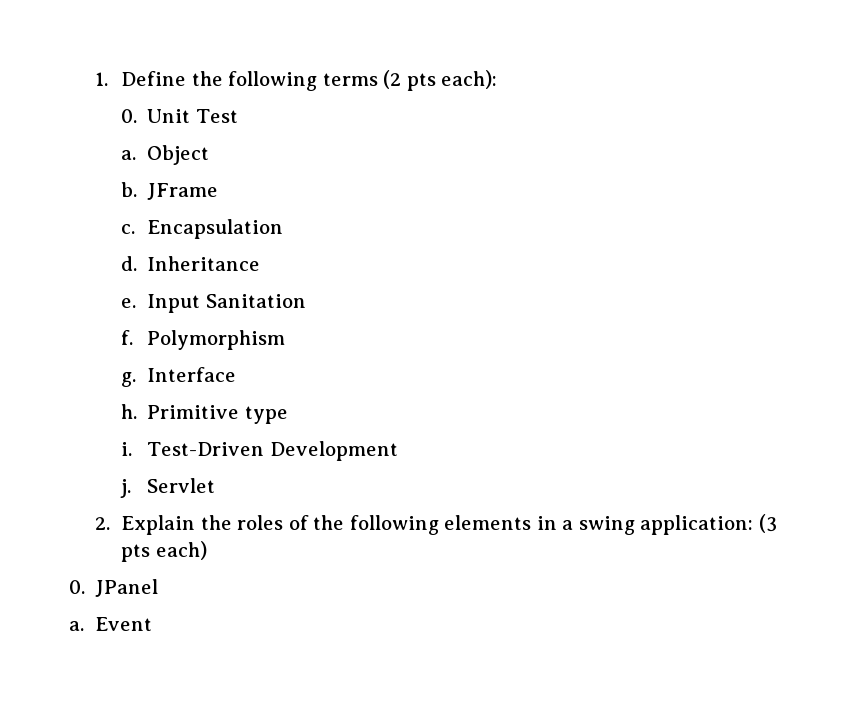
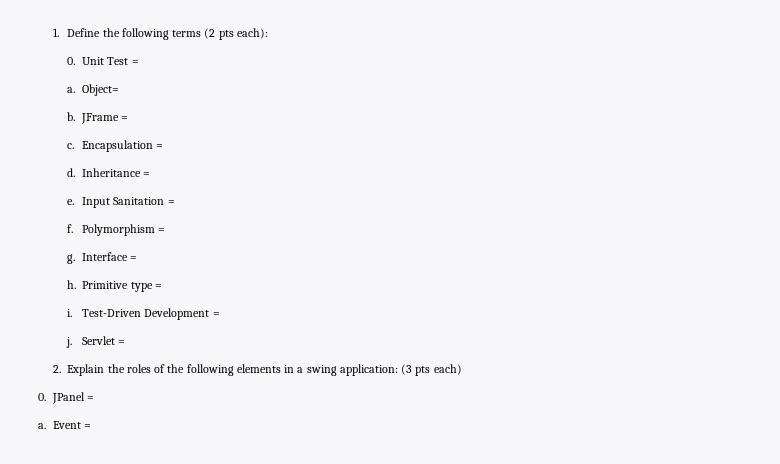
- 0. Unit Test
- a. Object
+ 0. Unit Test =
+ a. Object=
- JFrame
+ JFrame =
- Encapsulation
+ Encapsulation =
- Inheritance
+ Inheritance =
- Input Sanitation
+ Input Sanitation =
- Polymorphism
+ Polymorphism =
- Interface
+ Interface =
- Primitive type
+ Primitive type =
- Test-Driven Development
+ Test-Driven Development =
- Servlet
+ Servlet =
- 0. JPanel
+ 0. JPanel =
- Event
+ Event =

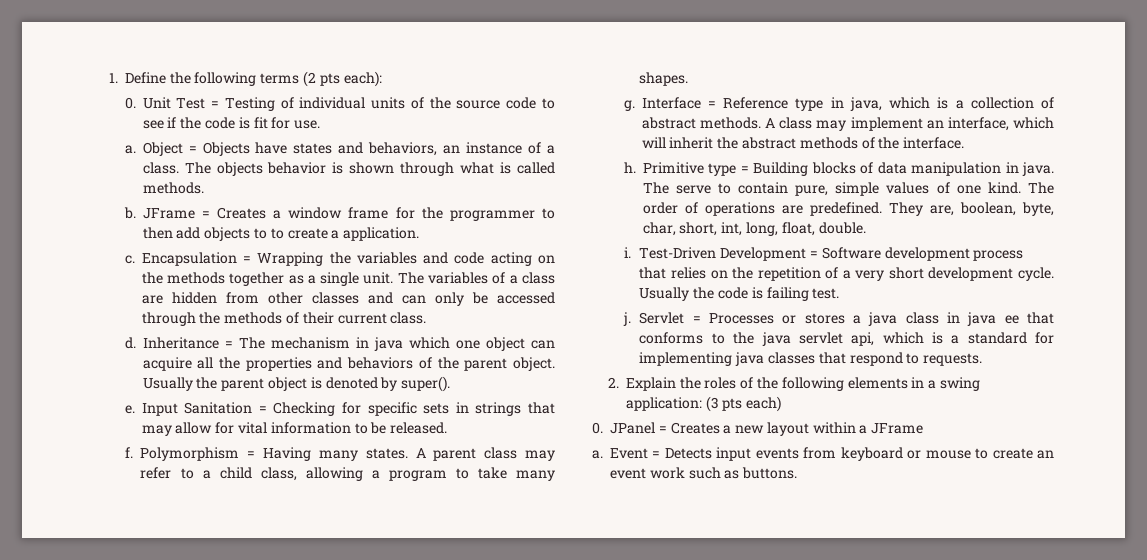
- 0. Unit Test =
- a. Object=
- b. JFrame =
- c. Encapsulation =
- d. Inheritance =
- e. Input Sanitation =
- f. Polymorphism =
- g. Interface =
- h. Primitive type =
- i. Test-Driven Development =
- j. Servlet =
+ 0. Unit Test = Testing of individual units of the source code to see if the code is fit for use.
+ a. Object = Objects have states and behaviors, an instance of a class. The objects behavior is shown through what is called methods.
+ b. JFrame = Creates a window frame for the programmer to then add objects to to create a application.
+ c. Encapsulation = Wrapping the variables and code acting on the methods together as a single unit. The variables of a class are hidden from other classes and can only be accessed through the methods of their current class.
+ d. Inheritance = The mechanism in java which one object can acquire all the properties and behaviors of the parent object. Usually the parent object is denoted by super().
+ e. Input Sanitation = Checking for specific sets in strings that may allow for vital information to be released.
+ f. Polymorphism = Having many states. A parent class may refer to a child class, allowing a program to take many shapes.
+ g. Interface = Reference type in java, which is a collection of abstract methods. A class may implement an interface, which will inherit the abstract methods of the interface.
+ h. Primitive type = Building blocks of data manipulation in java. The serve to contain pure, simple values of one kind. The order of operations are predefined. They are, boolean, byte, char, short, int, long, float, double.
+ i. Test-Driven Development = Software development process that relies on the repetition of a very short development cycle. Usually the code is failing test.
+ j. Servlet = Processes or stores a java class in java ee that conforms to the java servlet api, which is a standard for implementing java classes that respond to requests.
- 0. JPanel =
- a. Event =
+ 0. JPanel = Creates a new layout within a JFrame
+ a. Event = Detects input events from keyboard or mouse to create an event work such as buttons.

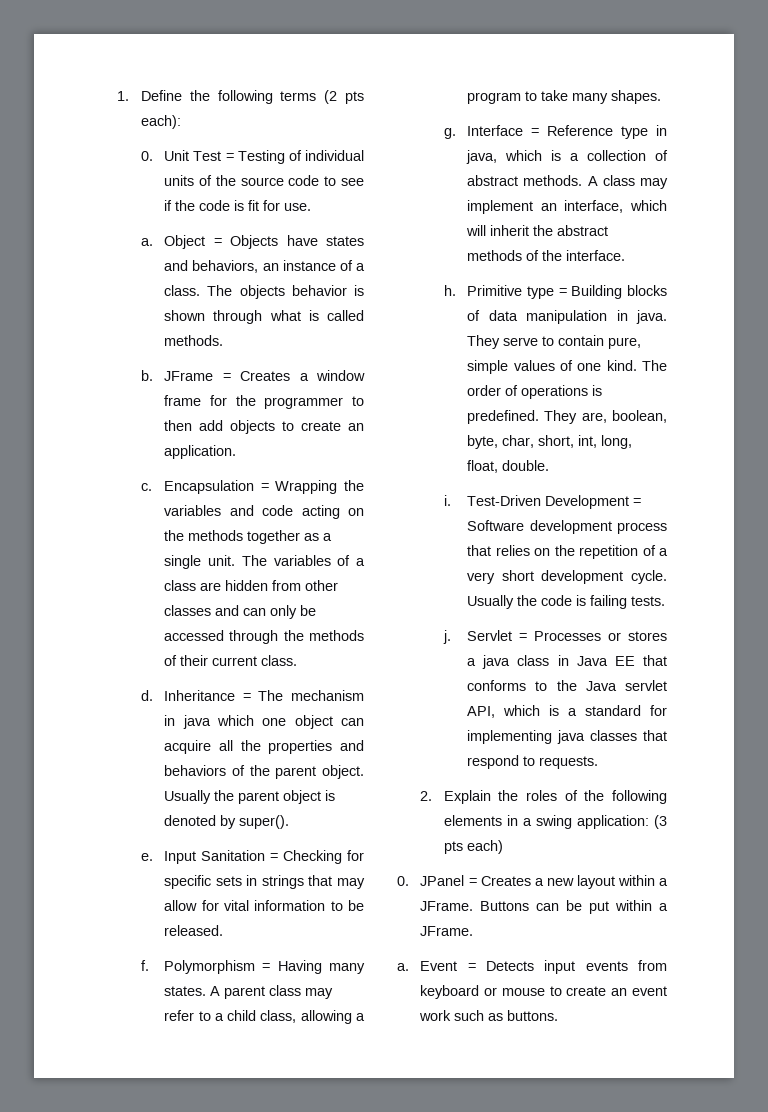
- JFrame = Creates a window frame for the programmer to then add objects to to create a application.
+ JFrame = Creates a window frame for the programmer to then add objects to create an application.
- The serve to contain pure, simple values of one kind.
+ They serve to contain pure, simple values of one kind.
- The order of operations are predefined.
+ The order of operations is predefined.
- Usually the code is failing test.
+ Usually the code is failing tests.
- Servlet = Processes or stores a java class in java ee that conforms to the java servlet api, which is a standard for implementing java classes that respond to requests.
+ Servlet = Processes or stores a java class in Java EE that conforms to the Java servlet API, which is a standard for implementing java classes that respond to requests.
- 0. JPanel = Creates a new layout within a JFrame
+ 0. JPanel = Creates a new layout within a JFrame. Buttons can be put within a JFrame.

